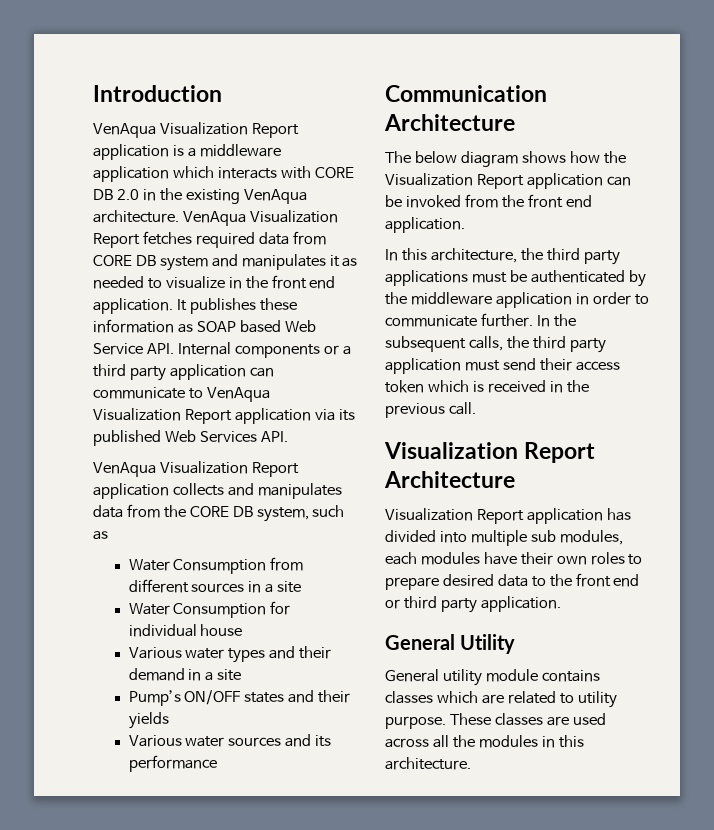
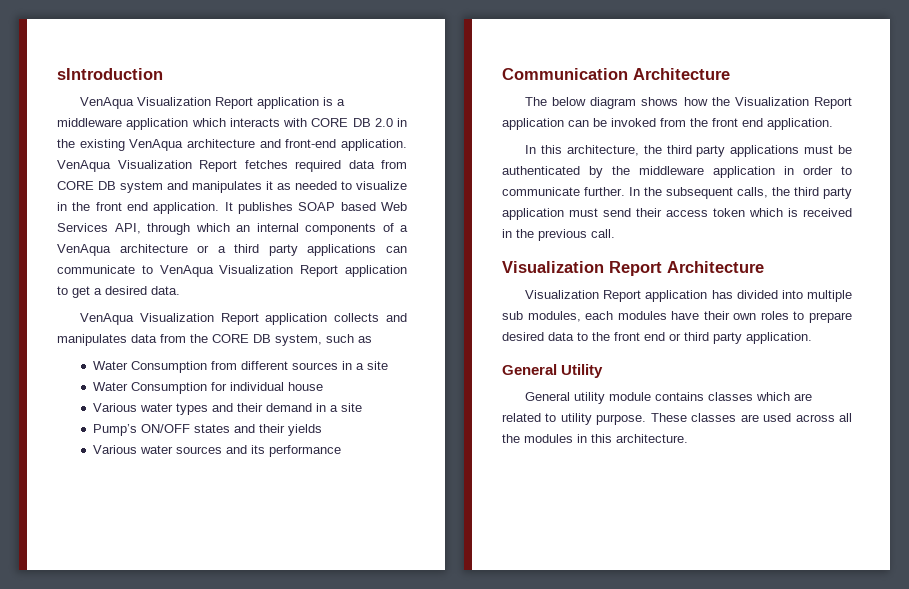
- Introduction
+ sIntroduction
- VenAqua Visualization Report application is a middleware application which interacts with CORE DB 2.0 in the existing VenAqua architecture.
+ VenAqua Visualization Report application is a middleware application which interacts with CORE DB 2.0 in the existing VenAqua architecture and front-end application.
- It publishes these information as SOAP based Web Service API. Internal components or a third party application can communicate to VenAqua Visualization Report application via its published Web Services API.
+ It publishes SOAP based Web Services API, through which an internal components of a VenAqua architecture or a third party applications can communicate to VenAqua Visualization Report application to get a desired data.

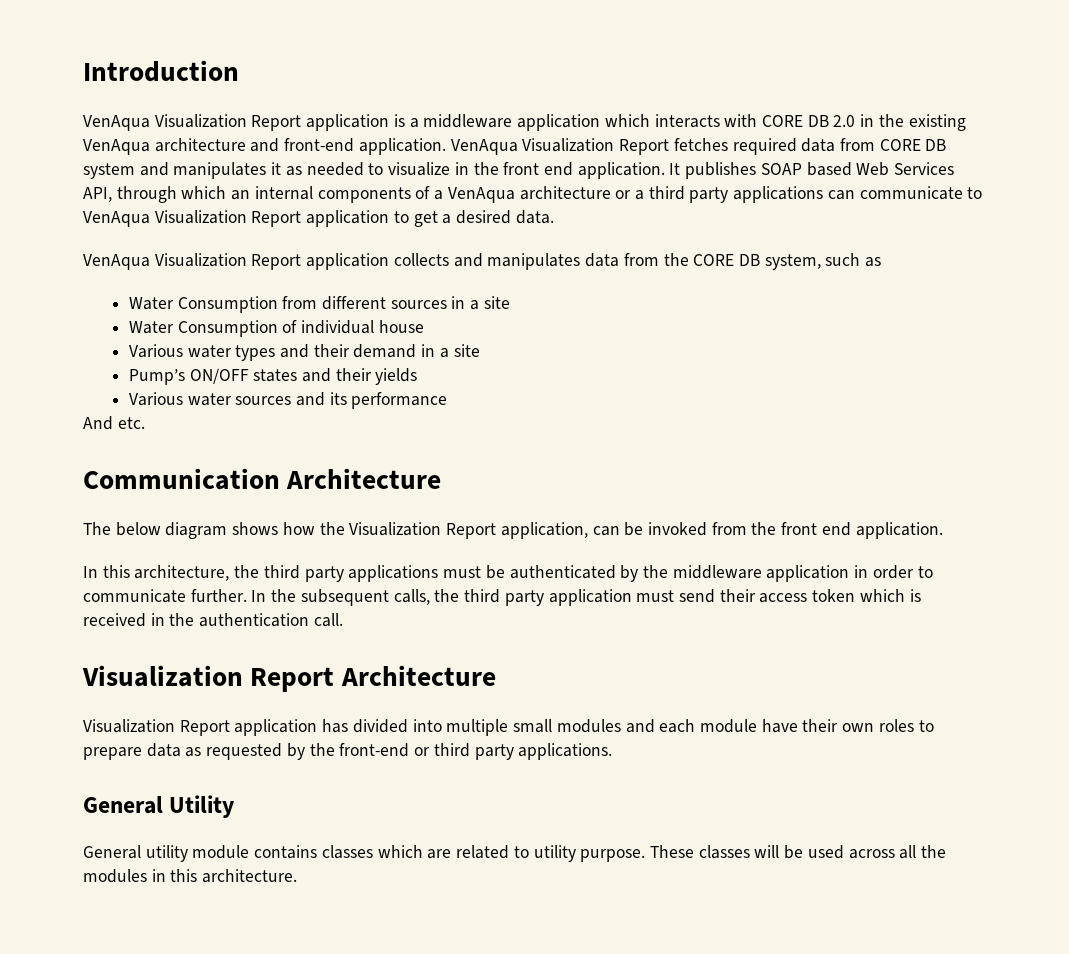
- sIntroduction
+ Introduction
- Water Consumption for individual house
+ Water Consumption of individual house
+ And etc.
- The below diagram shows how the Visualization Report application can be invoked from the front end application.
+ The below diagram shows how the Visualization Report application, can be invoked from the front end application.
- In the subsequent calls, the third party application must send their access token which is received in the previous call.
+ In the subsequent calls, the third party application must send their access token which is received in the authentication call.
- Visualization Report application has divided into multiple sub modules, each modules have their own roles to prepare desired data to the front end or third party application.
+ Visualization Report application has divided into multiple small modules and each module have their own roles to prepare data as requested by the front-end or third party applications.
- These classes are used across all the modules in this architecture.
+ These classes will be used across all the modules in this architecture.

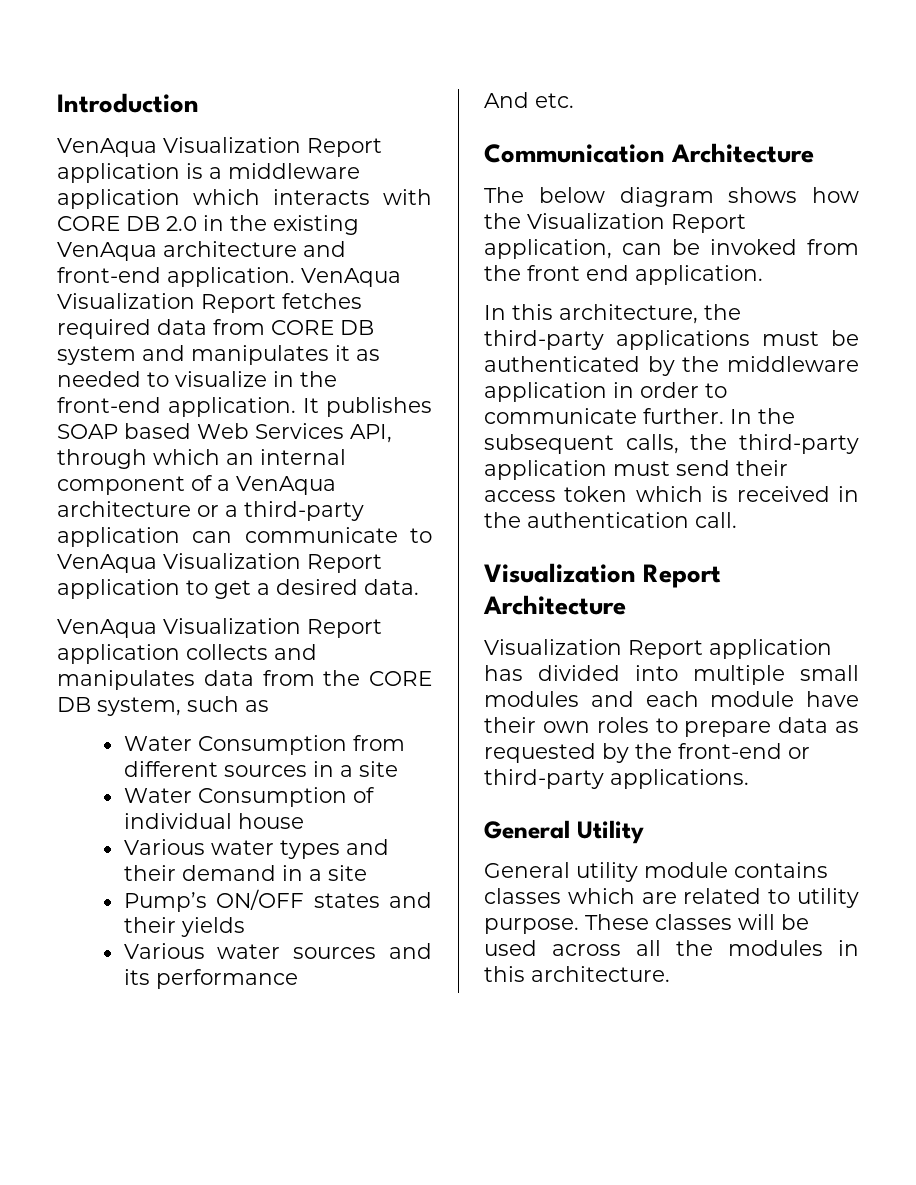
- VenAqua Visualization Report fetches required data from CORE DB system and manipulates it as needed to visualize in the front end application.
+ VenAqua Visualization Report fetches required data from CORE DB system and manipulates it as needed to visualize in the front-end application.
- It publishes SOAP based Web Services API, through which an internal components of a VenAqua architecture or a third party applications can communicate to VenAqua Visualization Report application to get a desired data.
+ It publishes SOAP based Web Services API, through which an internal component of a VenAqua architecture or a third-party application can communicate to VenAqua Visualization Report application to get a desired data.
- In this architecture, the third party applications must be authenticated by the middleware application in order to communicate further.
+ In this architecture, the third-party applications must be authenticated by the middleware application in order to communicate further.
- In the subsequent calls, the third party application must send their access token which is received in the authentication call.
+ In the subsequent calls, the third-party application must send their access token which is received in the authentication call.
- Visualization Report application has divided into multiple small modules and each module have their own roles to prepare data as requested by the front-end or third party applications.
+ Visualization Report application has divided into multiple small modules and each module have their own roles to prepare data as requested by the front-end or third-party applications.

